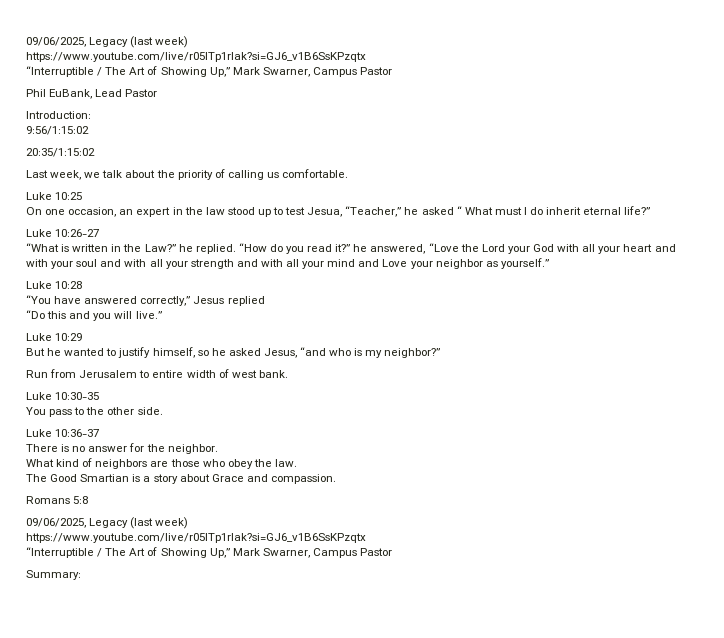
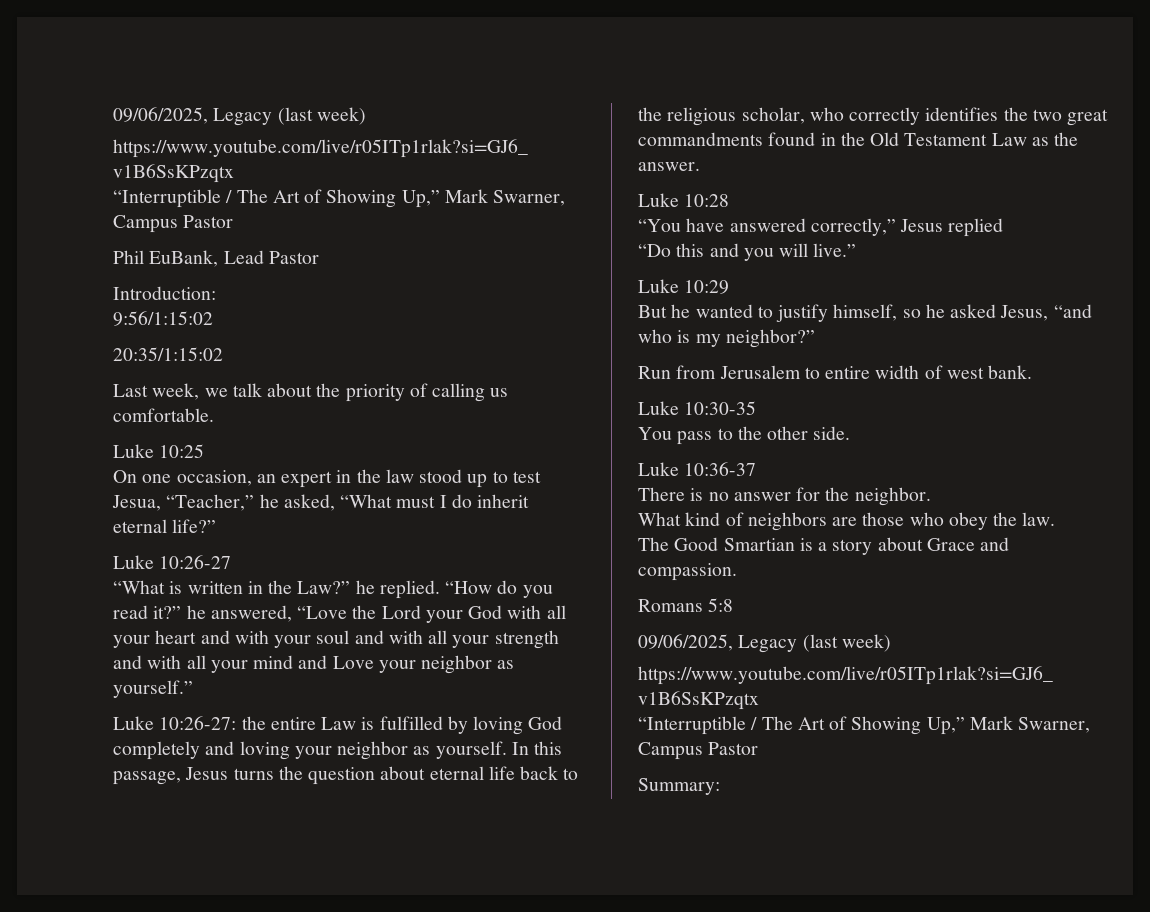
- On one occasion, an expert in the law stood up to test Jesua, “Teacher,” he asked “ What must I do inherit eternal life?”
+ On one occasion, an expert in the law stood up to test Jesua, “Teacher,” he asked, “What must I do inherit eternal life?”
+ Luke 10:26-27: the entire Law is fulfilled by loving God completely and loving your neighbor as yourself. In this passage, Jesus turns the question about eternal life back to the religious scholar, who correctly identifies the two great commandments found in the Old Testament Law as the answer.

